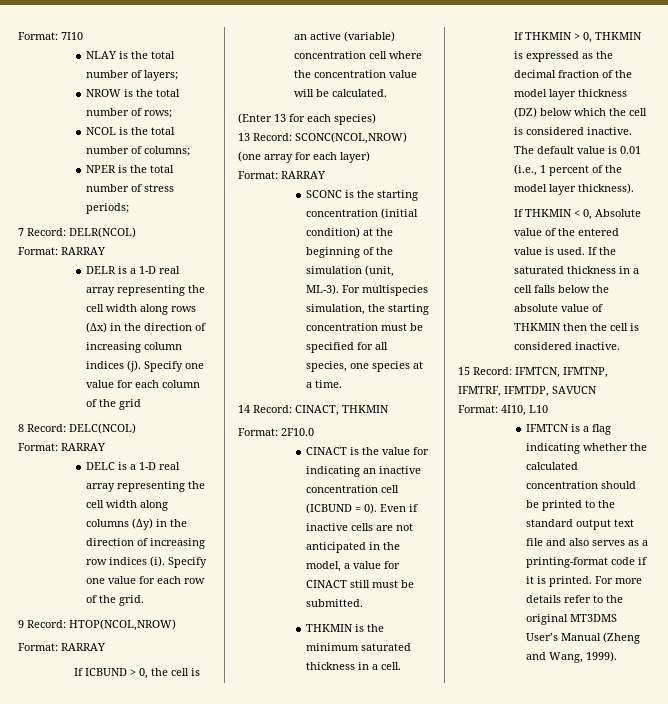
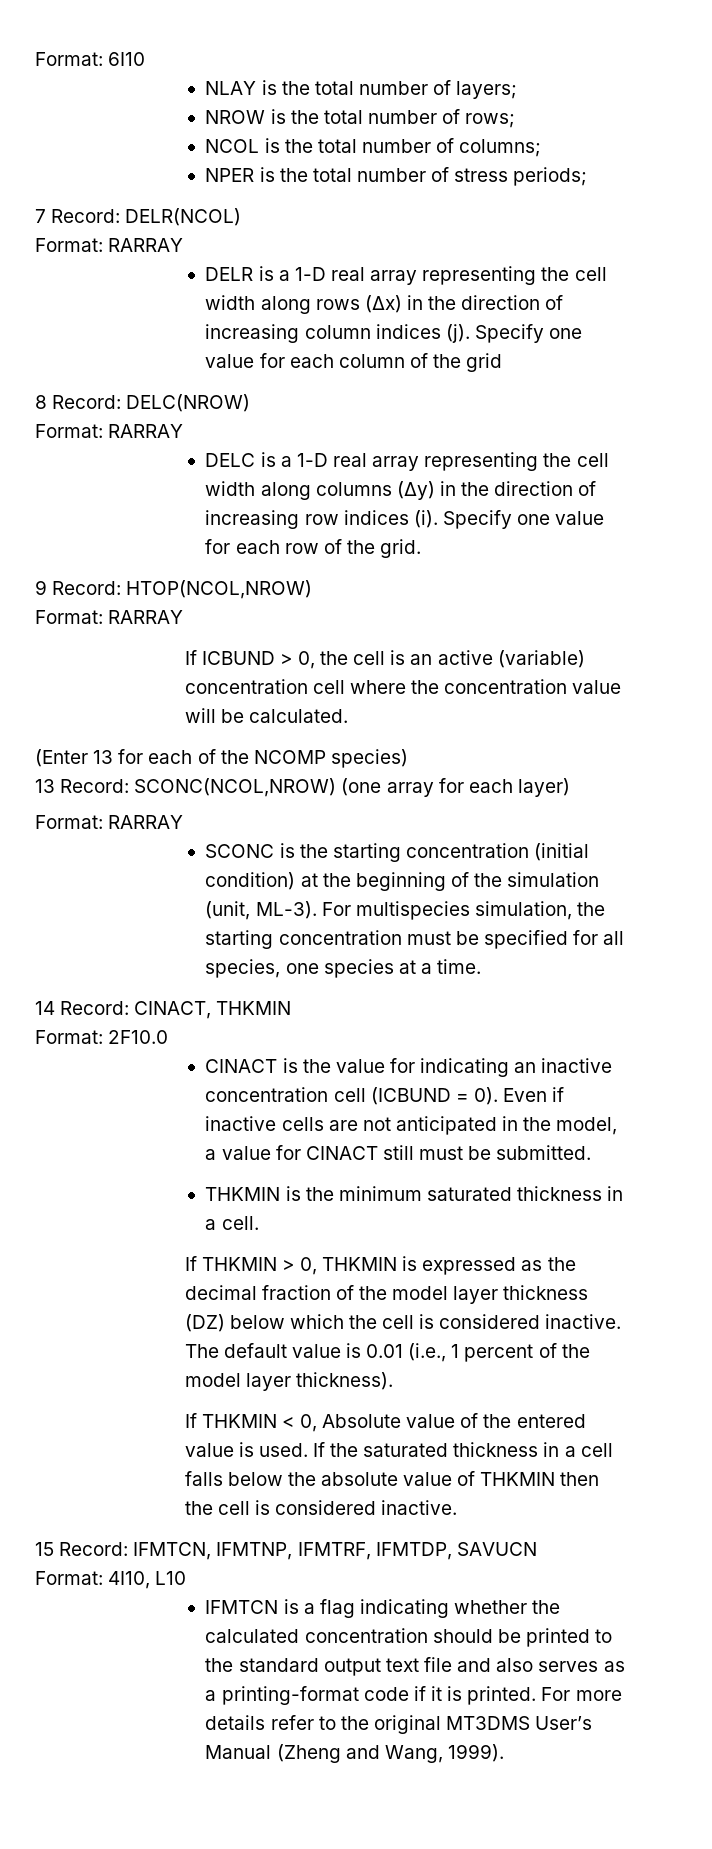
- Format: 7I10
+ Format: 6I10
- 8 Record: DELC(NCOL)
+ 8 Record: DELC(NROW)
- (Enter 13 for each species)
+ (Enter 13 for each of the NCOMP species)

